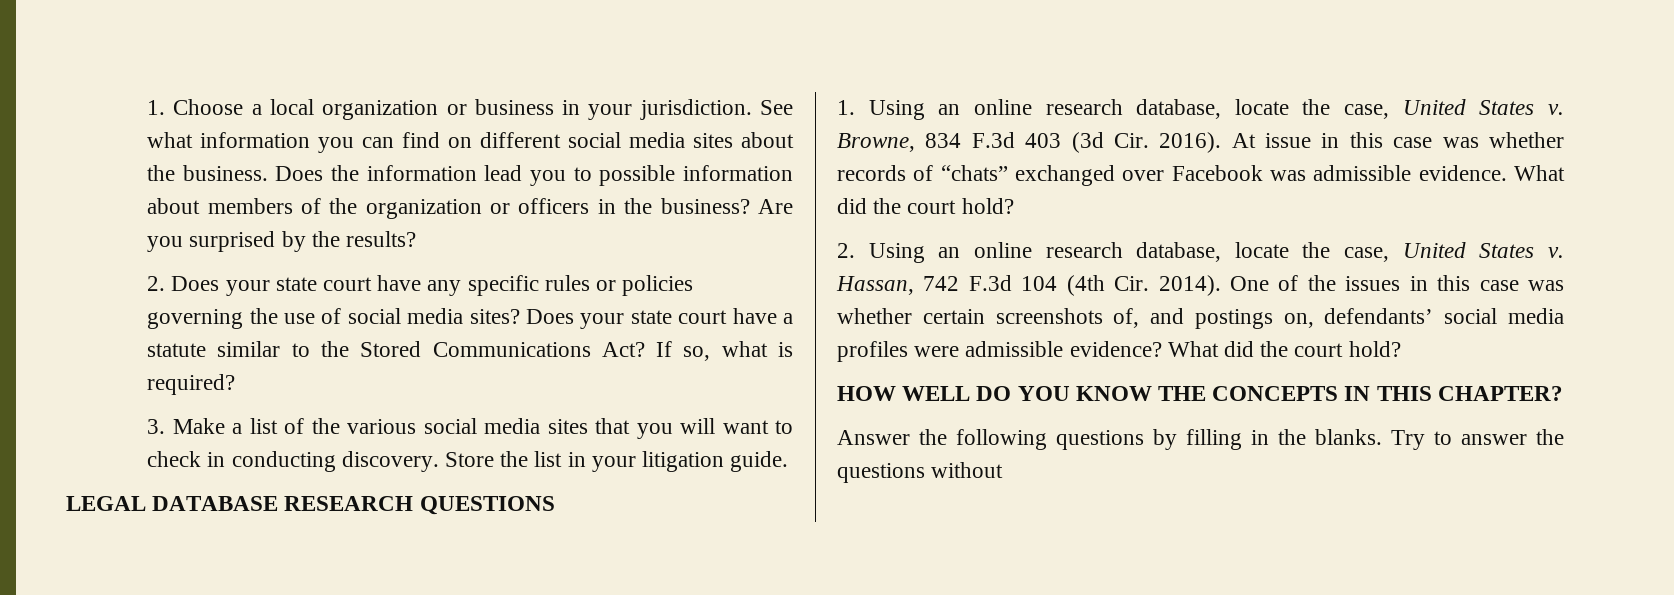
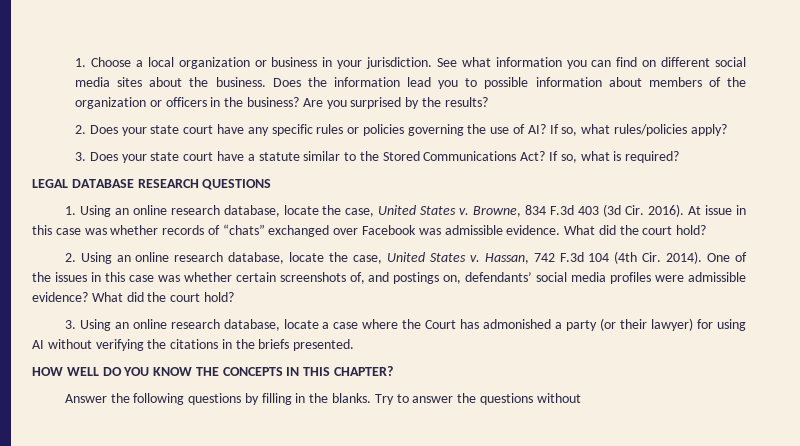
- 2. Does your state court have any specific rules or policies governing the use of social media sites? Does your state court have a statute similar to the Stored Communications Act?
+ 2. Does your state court have any specific rules or policies governing the use of AI? If so, what rules/policies apply?
+ 3. Does your state court have a statute similar to the Stored Communications Act?
- 3. Make a list of the various social media sites that you will want to check in conducting discovery. Store the list in your litigation guide.
+ 3. Using an online research database, locate a case where the Court has admonished a party (or their lawyer) for using AI without verifying the citations in the briefs presented.

